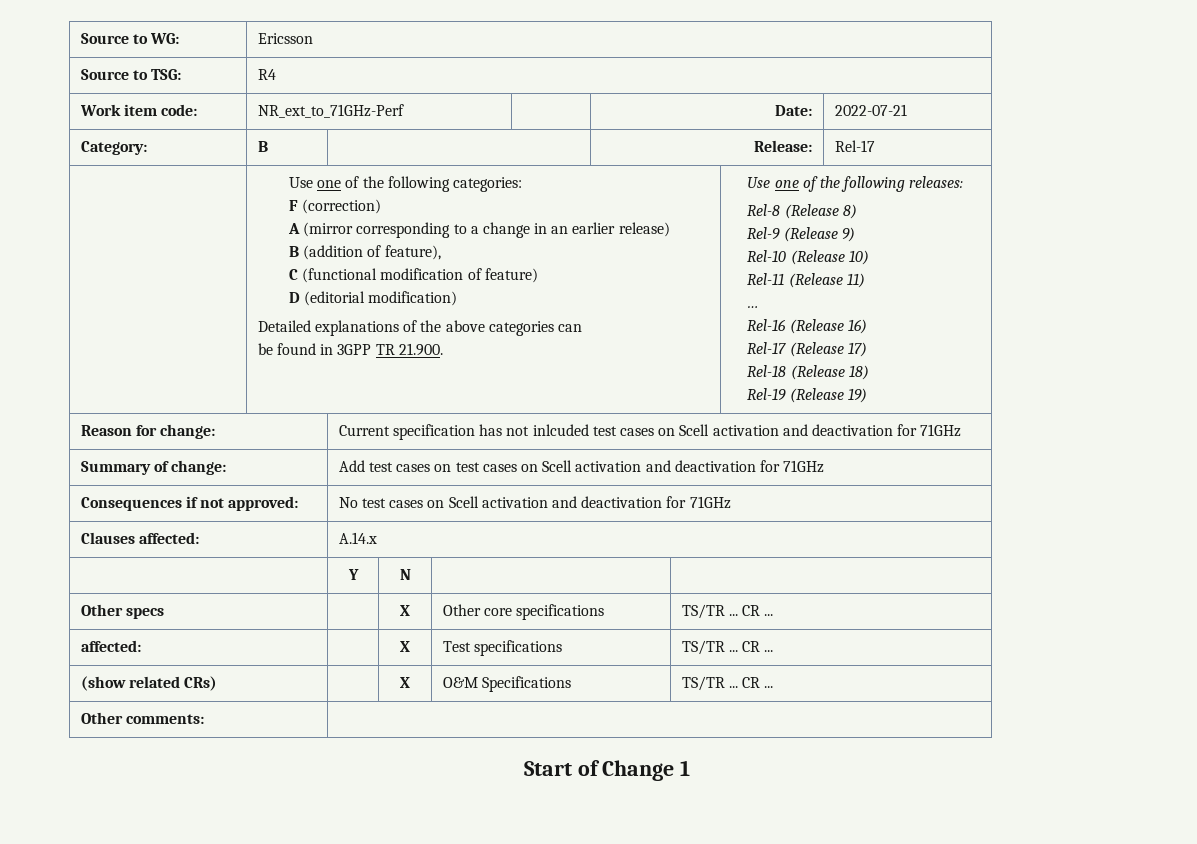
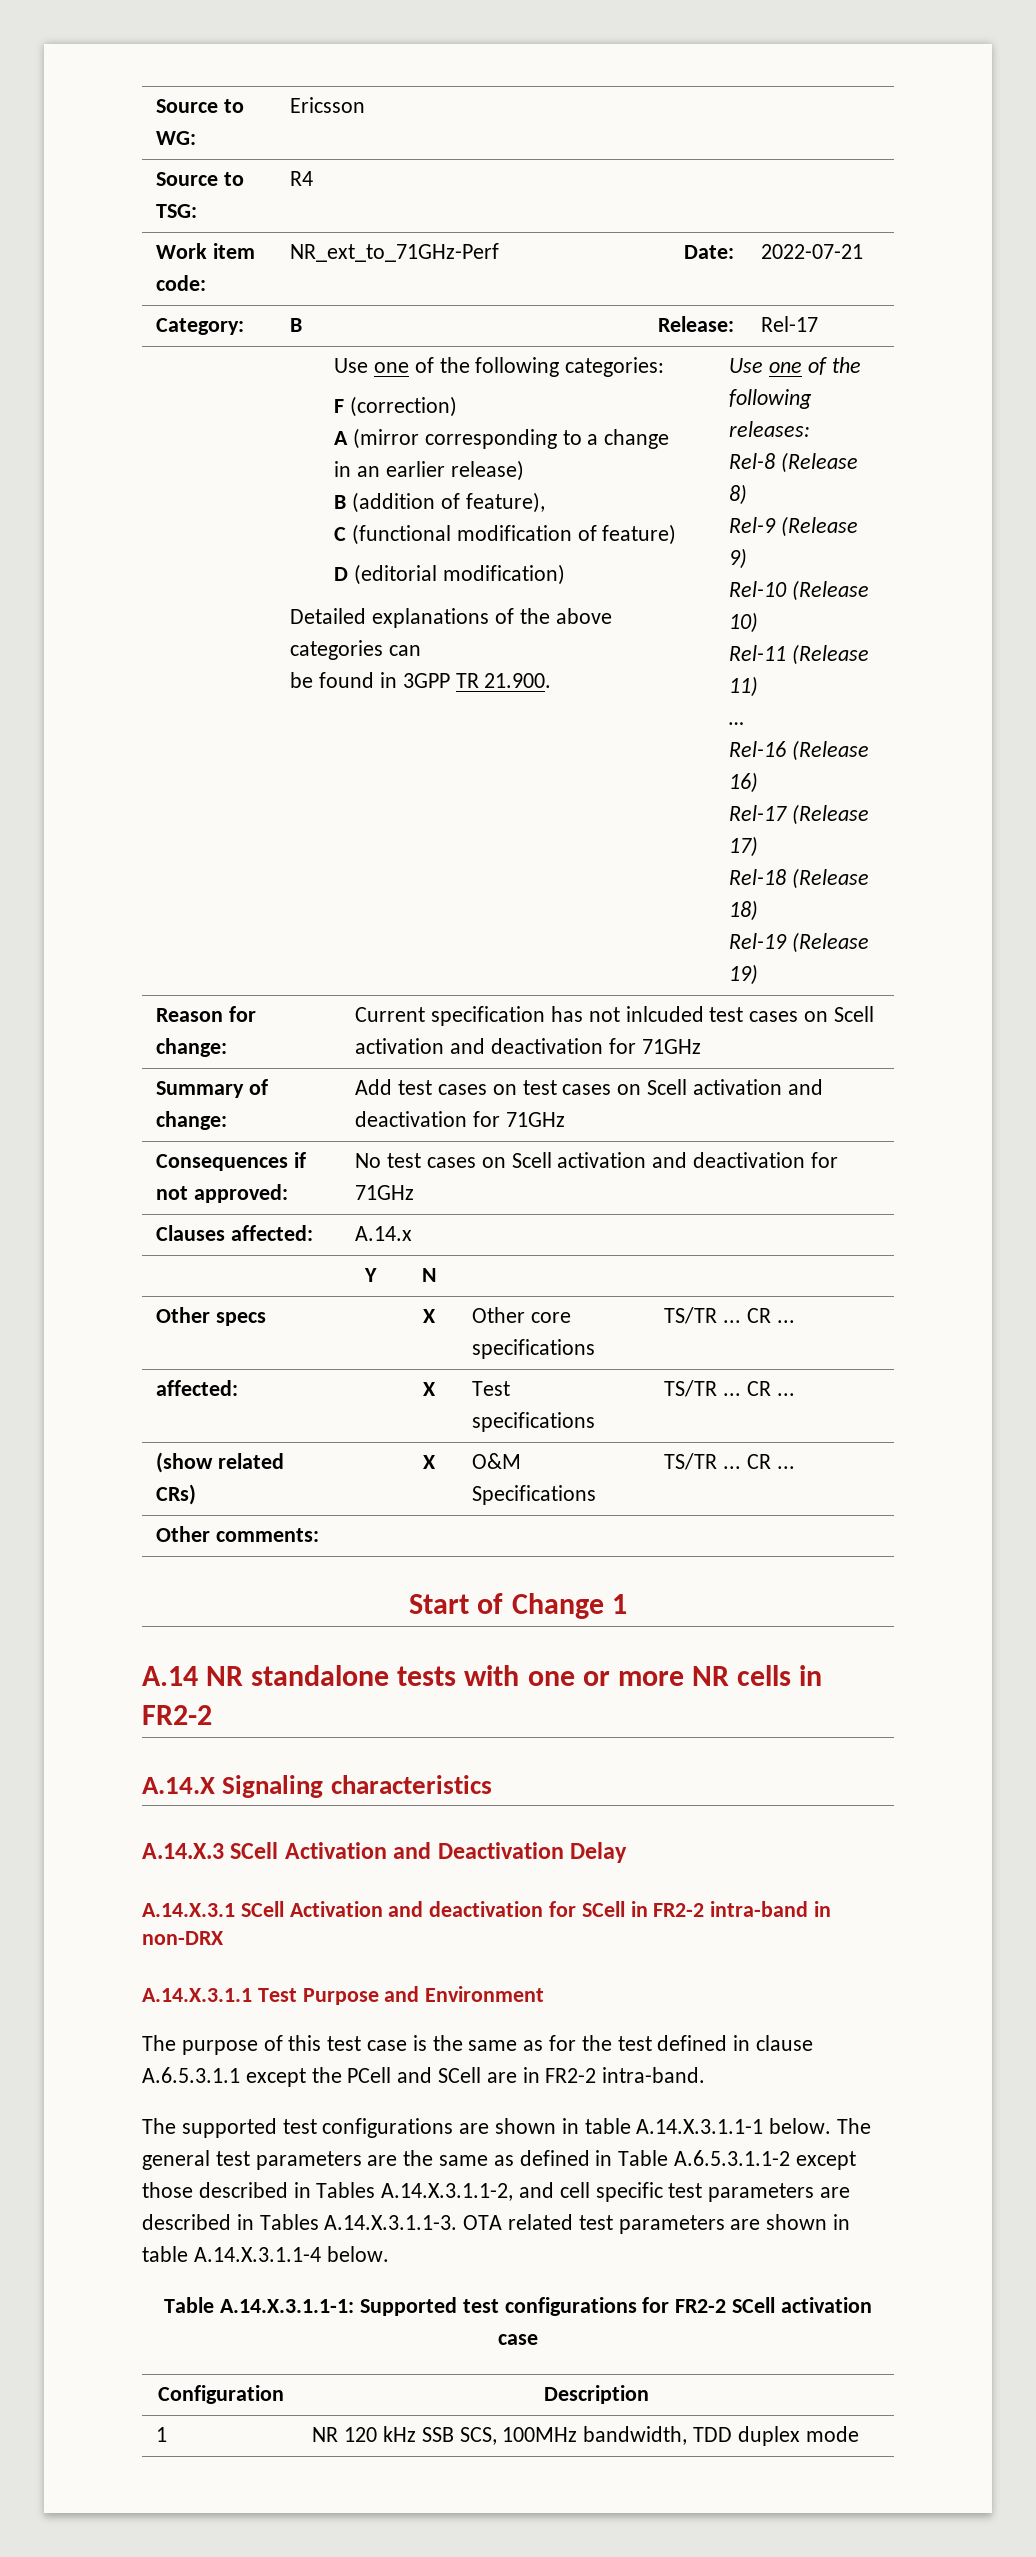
+ A.14 NR standalone tests with one or more NR cells in FR2-2
+ A.14.X Signaling characteristics
+ A.14.X.3 SCell Activation and Deactivation Delay
+ A.14.X.3.1 SCell Activation and deactivation for SCell in FR2-2 intra-band in non-DRX
+ A.14.X.3.1.1 Test Purpose and Environment
+ The purpose of this test case is the same as for the test defined in clause A.6.5.3.1.1 except the PCell and SCell are in FR2-2 intra-band.
+ The supported test configurations are shown in table A.14.X.3.1.1-1 below. The general test parameters are the same as defined in Table A.6.5.3.1.1-2 except those described in Tables A.14.X.3.1.1-2, and cell specific test parameters are described in Tables A.14.X.3.1.1-3. OTA related test parameters are shown in table A.14.X.3.1.1-4 below.
+ Table A.14.X.3.1.1-1: Supported test configurations for FR2-2 SCell activation case
+ Configuration | Description
+ 1 | NR 120 kHz SSB SCS, 100MHz bandwidth, TDD duplex mode

